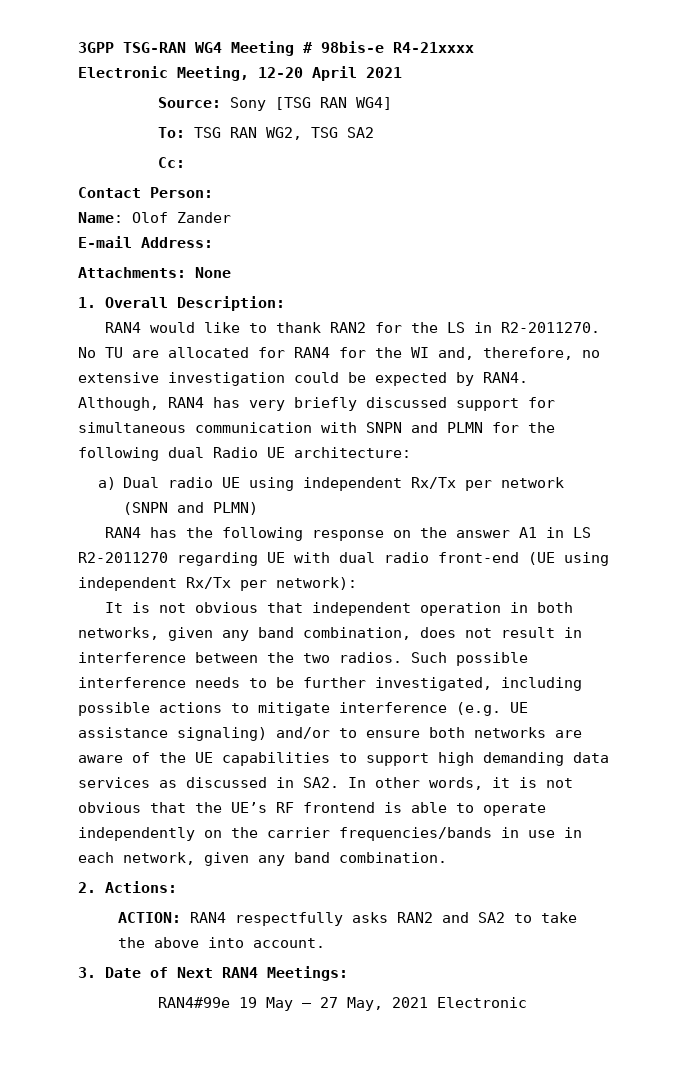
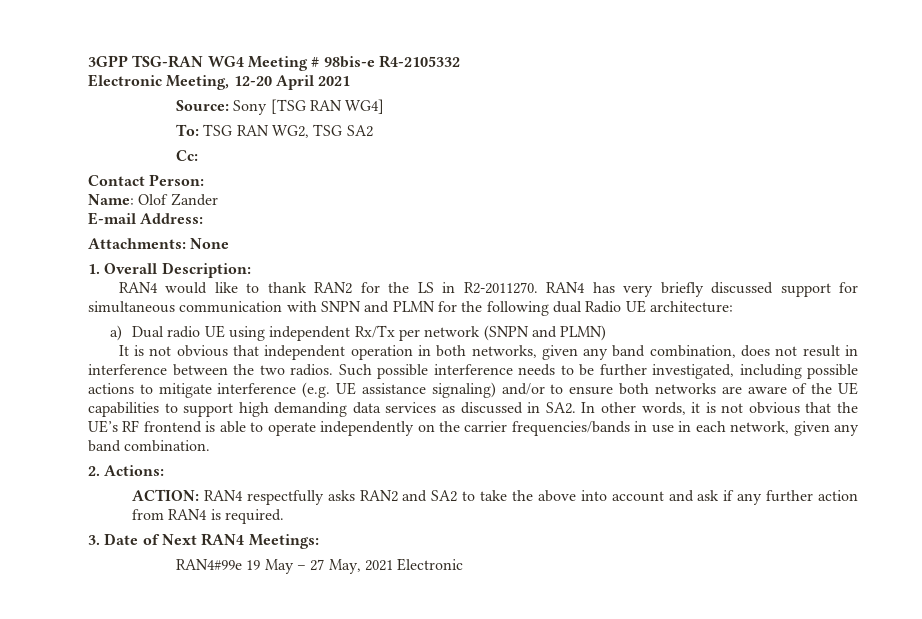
- 3GPP TSG-RAN WG4 Meeting # 98bis-e R4-21xxxx
+ 3GPP TSG-RAN WG4 Meeting # 98bis-e R4-2105332
- No TU are allocated for RAN4 for the WI and, therefore, no extensive investigation could be expected by RAN4. Although, RAN4 has very briefly discussed support for simultaneous communication with SNPN and PLMN for the following dual Radio UE architecture:
+ RAN4 has very briefly discussed support for simultaneous communication with SNPN and PLMN for the following dual Radio UE architecture:
- RAN4 has the following response on the answer A1 in LS R2-2011270 regarding UE with dual radio front-end (UE using independent Rx/Tx per network):
- ACTION: RAN4 respectfully asks RAN2 and SA2 to take the above into account.
+ ACTION: RAN4 respectfully asks RAN2 and SA2 to take the above into account and ask if any further action from RAN4 is required.

